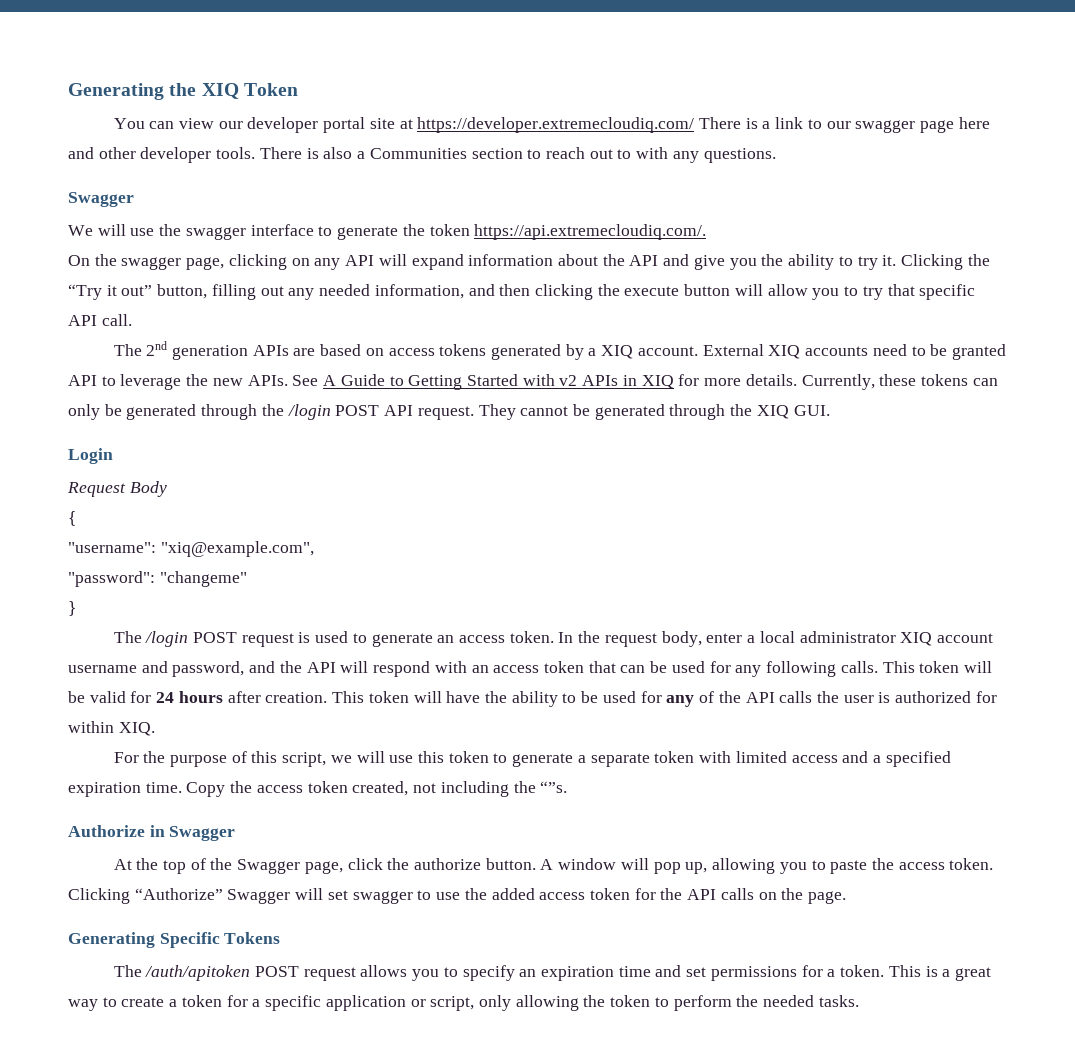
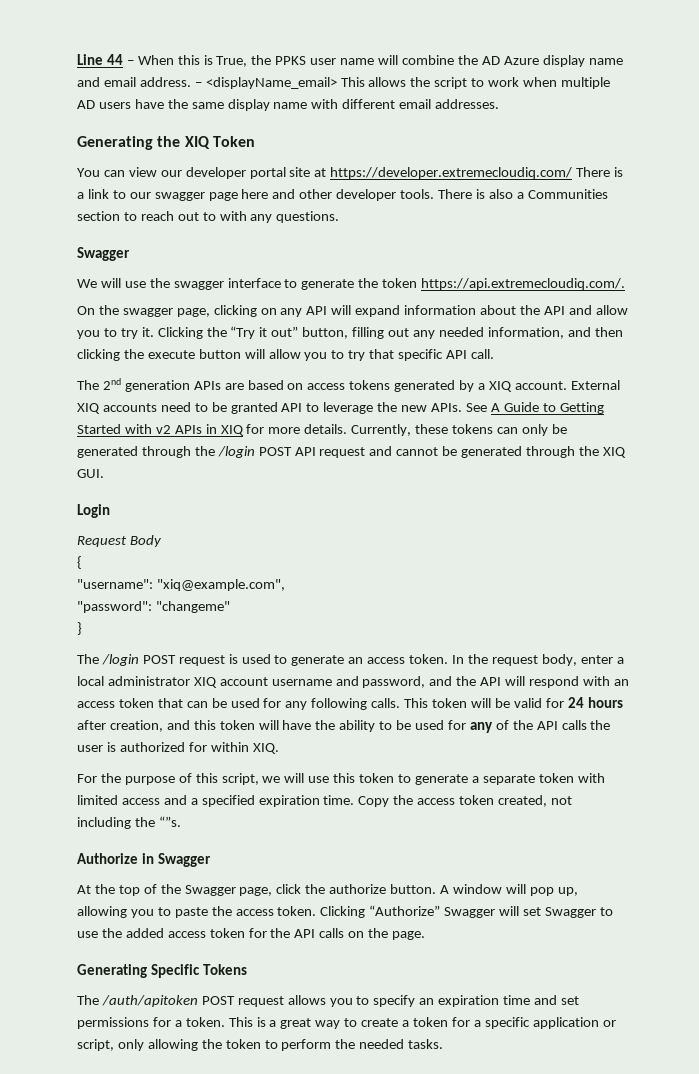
+ Line 44 – When this is True, the PPKS user name will combine the AD Azure display name and email address. – <displayName_email> This allows the script to work when multiple AD users have the same display name with different email addresses.
- On the swagger page, clicking on any API will expand information about the API and give you the ability to try it.
+ On the swagger page, clicking on any API will expand information about the API and allow you to try it.
- Currently, these tokens can only be generated through the /login POST API request. They cannot be generated through the XIQ GUI.
+ Currently, these tokens can only be generated through the /login POST API request and cannot be generated through the XIQ GUI.
- This token will be valid for 24 hours after creation. This token will have the ability to be used for any of the API calls the user is authorized for within XIQ.
+ This token will be valid for 24 hours after creation, and this token will have the ability to be used for any of the API calls the user is authorized for within XIQ.
- Clicking “Authorize” Swagger will set swagger to use the added access token for the API calls on the page.
+ Clicking “Authorize” Swagger will set Swagger to use the added access token for the API calls on the page.

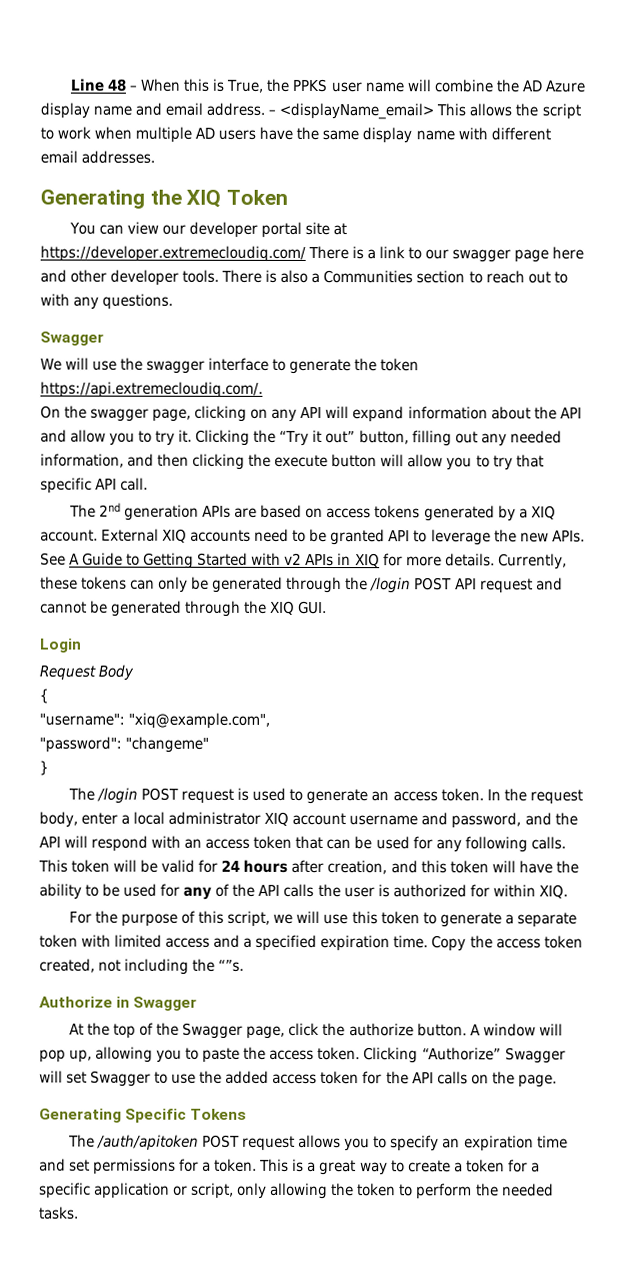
- Line 44 – When this is True, the PPKS user name will combine the AD Azure display name and email address.
+ Line 48 – When this is True, the PPKS user name will combine the AD Azure display name and email address.

